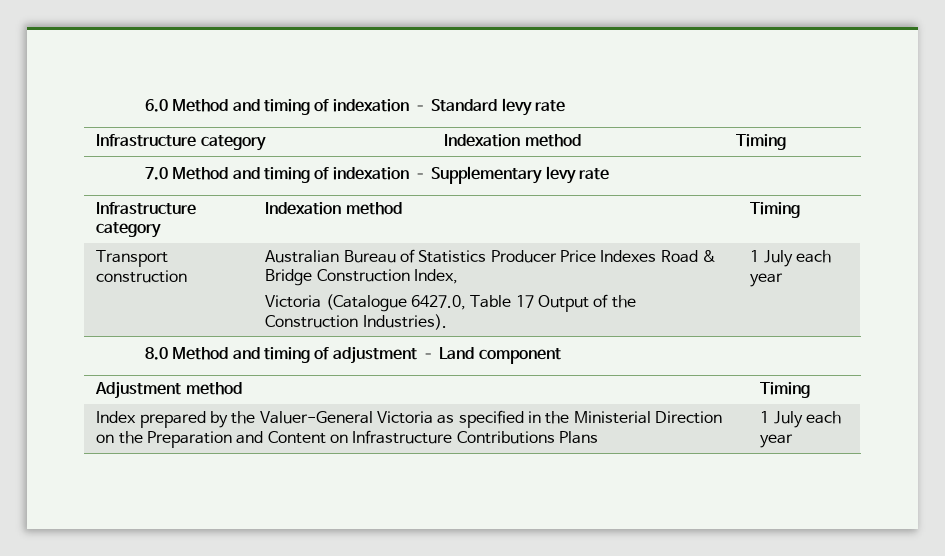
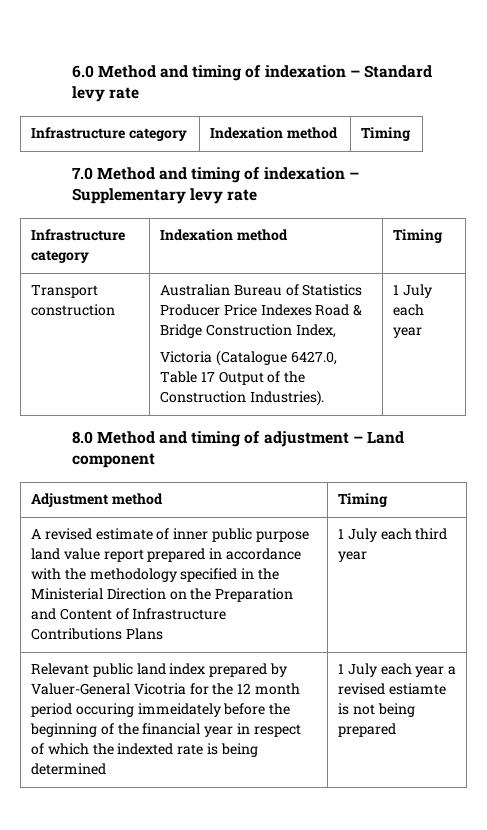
- Index prepared by the Valuer-General Victoria as specified in the Ministerial Direction on the Preparation and Content on Infrastructure Contributions Plans | 1 July each year
+ A revised estimate of inner public purpose land value report prepared in accordance with the methodology specified in the Ministerial Direction on the Preparation and Content of Infrastructure Contributions Plans | 1 July each third year
+ Relevant public land index prepared by Valuer-General Vicotria for the 12 month period occuring immeidately before the beginning of the financial year in respect of which the indexted rate is being determined | 1 July each year a revised estiamte is not being prepared

